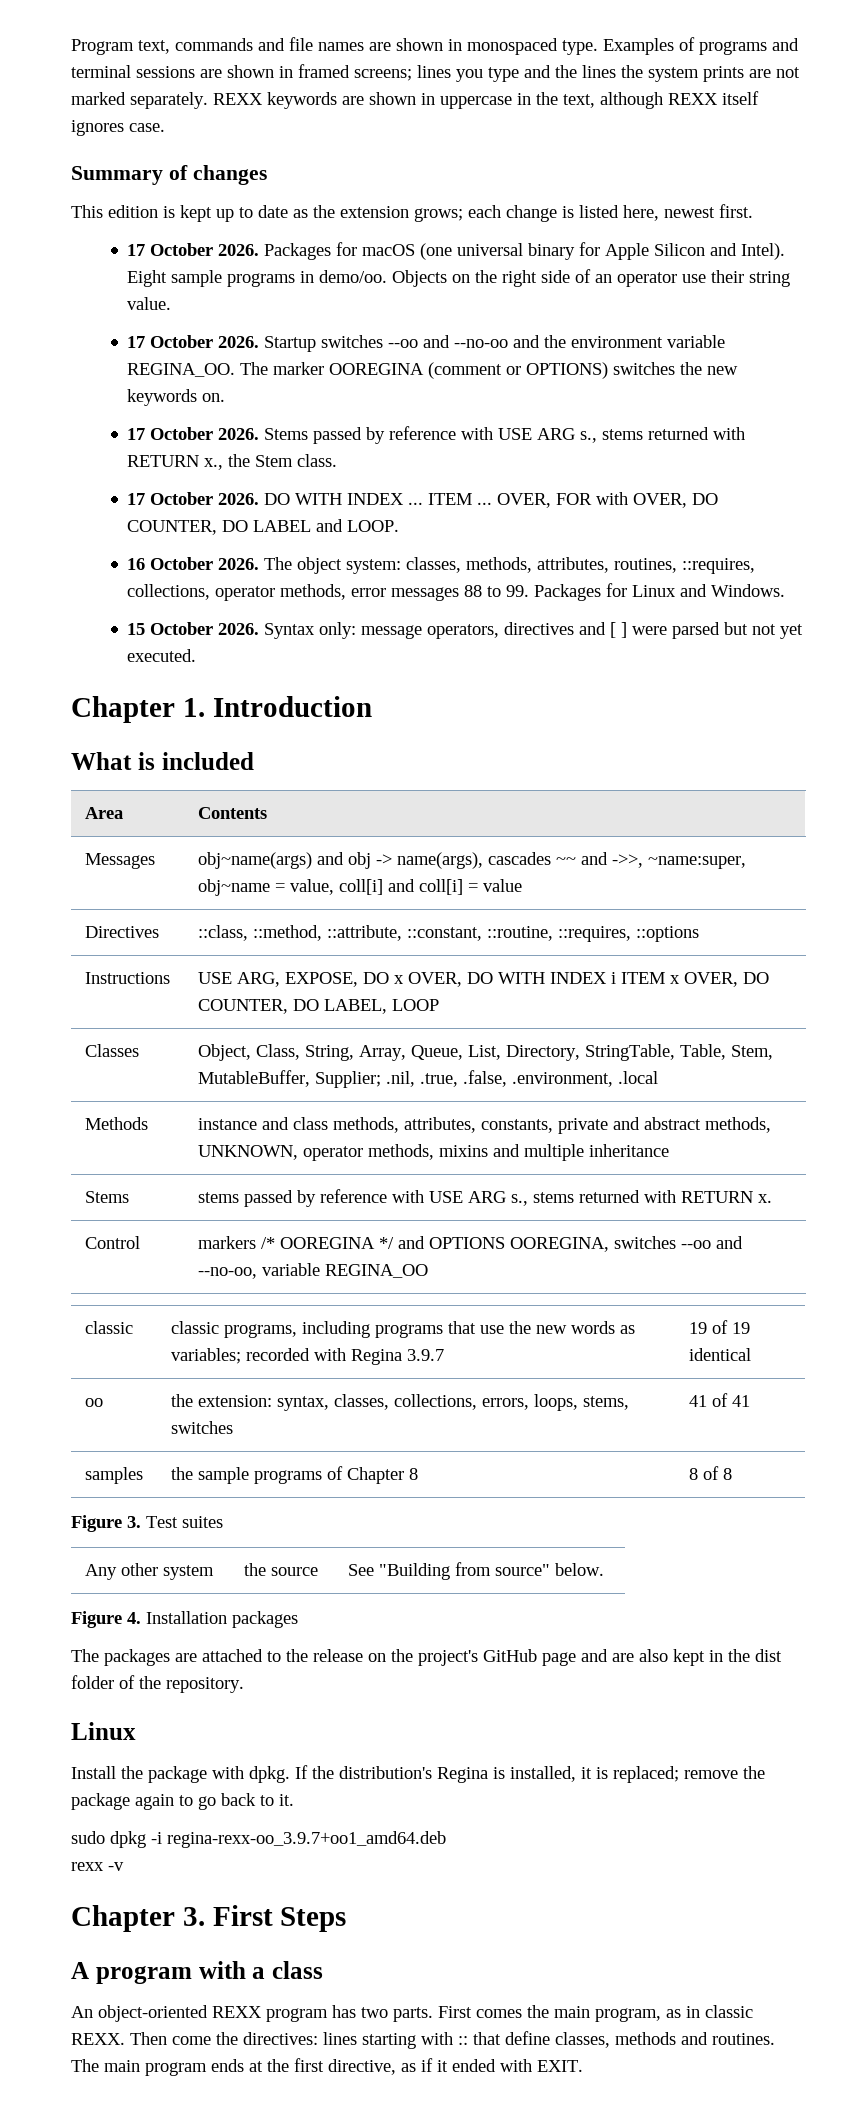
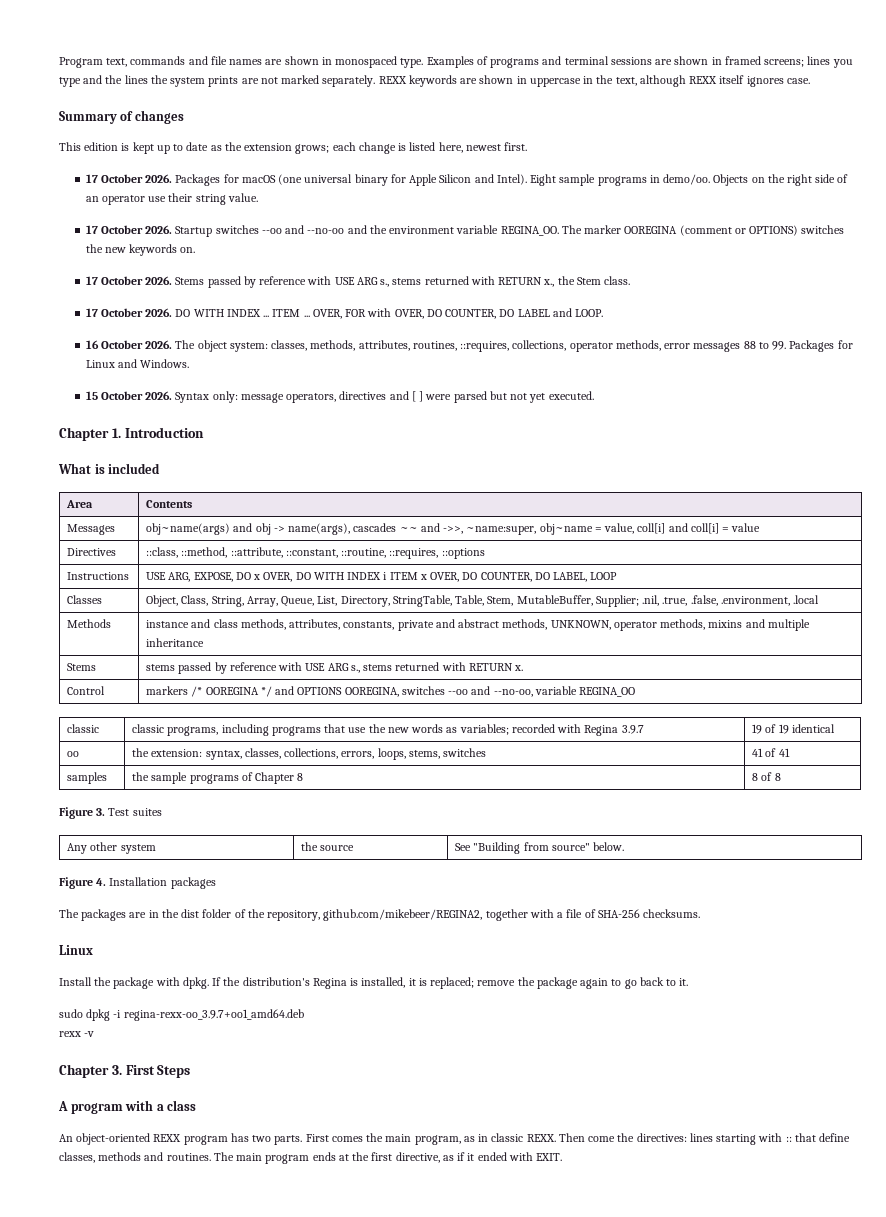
- The packages are attached to the release on the project's GitHub page and are also kept in the dist folder of the repository.
+ The packages are in the dist folder of the repository, github.com/mikebeer/REGINA2, together with a file of SHA-256 checksums.

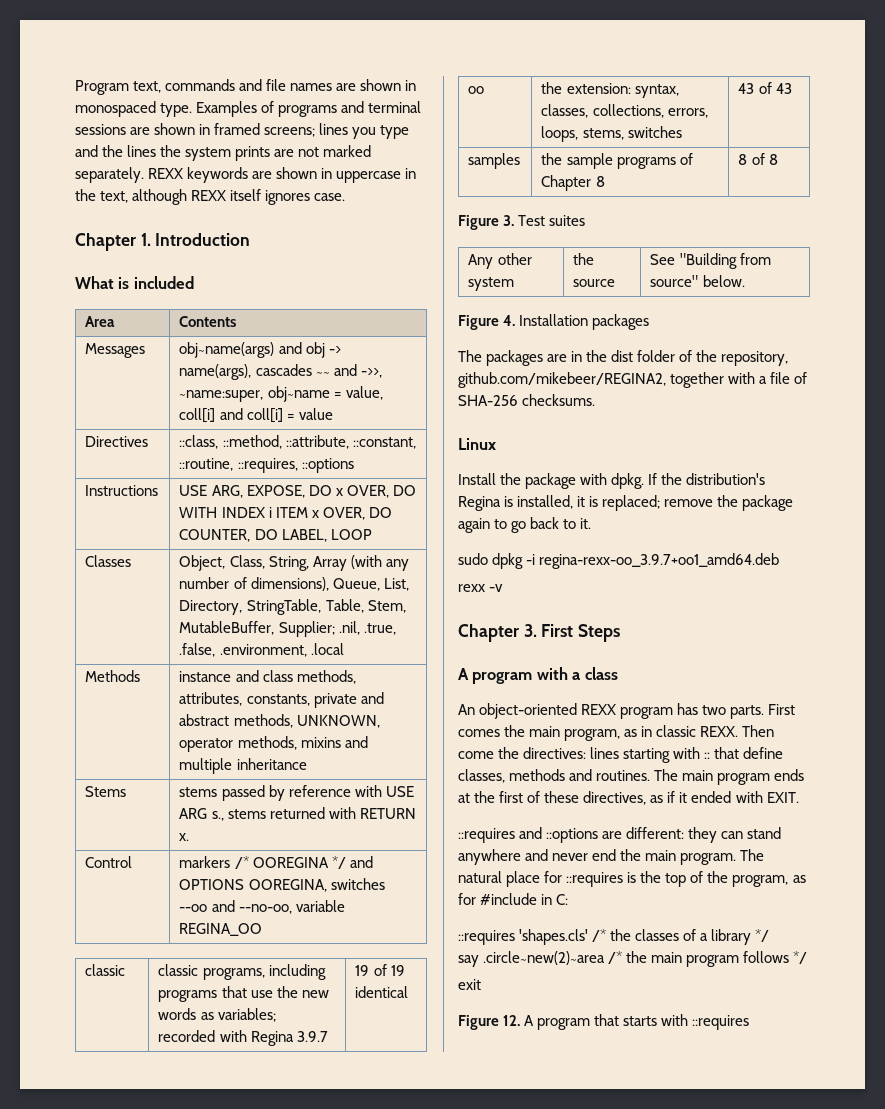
- Summary of changes
- This edition is kept up to date as the extension grows; each change is listed here, newest first.
- 17 October 2026. Packages for macOS (one universal binary for Apple Silicon and Intel). Eight sample programs in demo/oo. Objects on the right side of an operator use their string value.
- 17 October 2026. Startup switches --oo and --no-oo and the environment variable REGINA_OO. The marker OOREGINA (comment or OPTIONS) switches the new keywords on.
- 17 October 2026. Stems passed by reference with USE ARG s., stems returned with RETURN x., the Stem class.
- 17 October 2026. DO WITH INDEX ... ITEM ... OVER, FOR with OVER, DO COUNTER, DO LABEL and LOOP.
- 16 October 2026. The object system: classes, methods, attributes, routines, ::requires, collections, operator methods, error messages 88 to 99. Packages for Linux and Windows.
- 15 October 2026. Syntax only: message operators, directives and [ ] were parsed but not yet executed.
- Classes | Object, Class, String, Array, Queue, List, Directory, StringTable, Table, Stem, MutableBuffer, Supplier; .nil, .true, .false, .environment, .local
+ Classes | Object, Class, String, Array (with any number of dimensions), Queue, List, Directory, StringTable, Table, Stem, MutableBuffer, Supplier; .nil, .true, .false, .environment, .local
- oo | the extension: syntax, classes, collections, errors, loops, stems, switches | 41 of 41
+ oo | the extension: syntax, classes, collections, errors, loops, stems, switches | 43 of 43
- The main program ends at the first directive, as if it ended with EXIT.
+ The main program ends at the first of these directives, as if it ended with EXIT.
+ ::requires and ::options are different: they can stand anywhere and never end the main program. The natural place for ::requires is the top of the program, as for #include in C:
+ ::requires 'shapes.cls' /* the classes of a library */
+ say .circle~new(2)~area /* the main program follows */
+ exit
+ Figure 12. A program that starts with ::requires

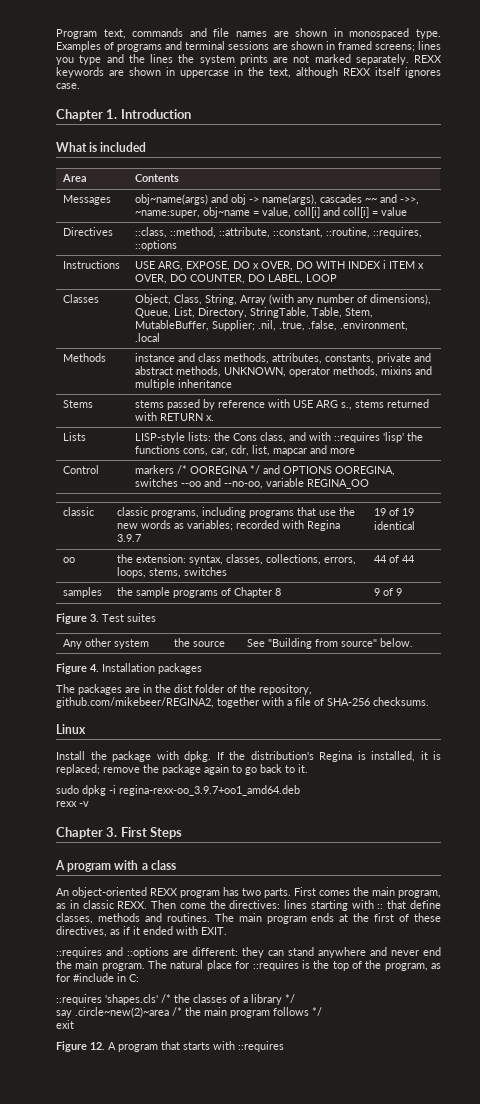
+ Lists | LISP-style lists: the Cons class, and with ::requires 'lisp' the functions cons, car, cdr, list, mapcar and more
- oo | the extension: syntax, classes, collections, errors, loops, stems, switches | 43 of 43
+ oo | the extension: syntax, classes, collections, errors, loops, stems, switches | 44 of 44
- samples | the sample programs of Chapter 8 | 8 of 8
+ samples | the sample programs of Chapter 8 | 9 of 9

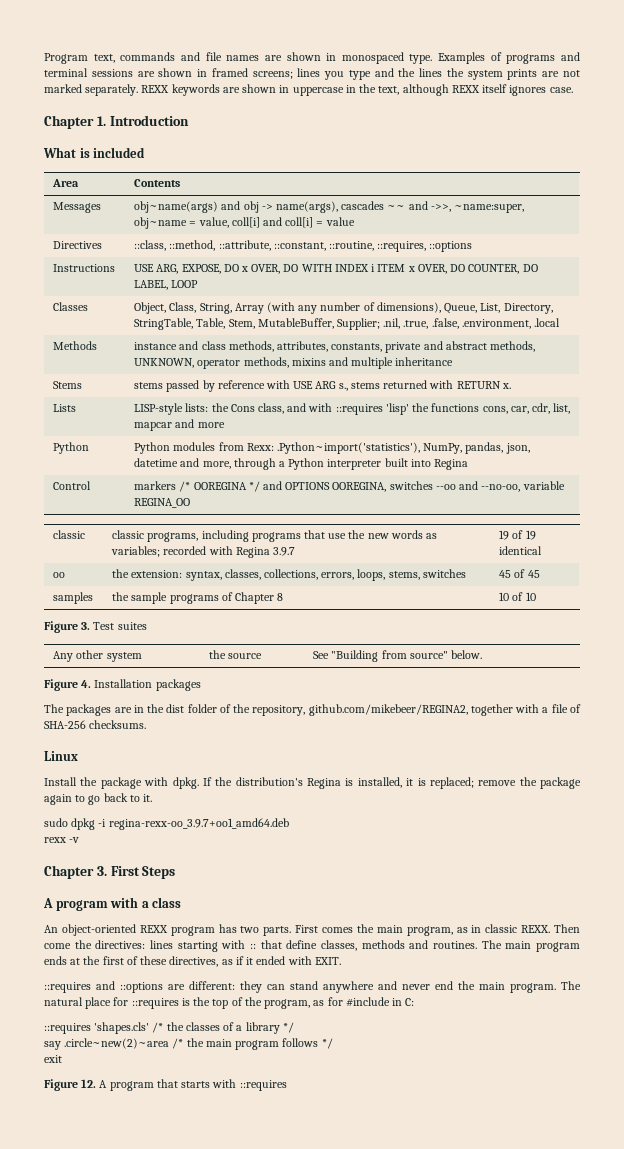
+ Python | Python modules from Rexx: .Python~import('statistics'), NumPy, pandas, json, datetime and more, through a Python interpreter built into Regina
- oo | the extension: syntax, classes, collections, errors, loops, stems, switches | 44 of 44
+ oo | the extension: syntax, classes, collections, errors, loops, stems, switches | 45 of 45
- samples | the sample programs of Chapter 8 | 9 of 9
+ samples | the sample programs of Chapter 8 | 10 of 10

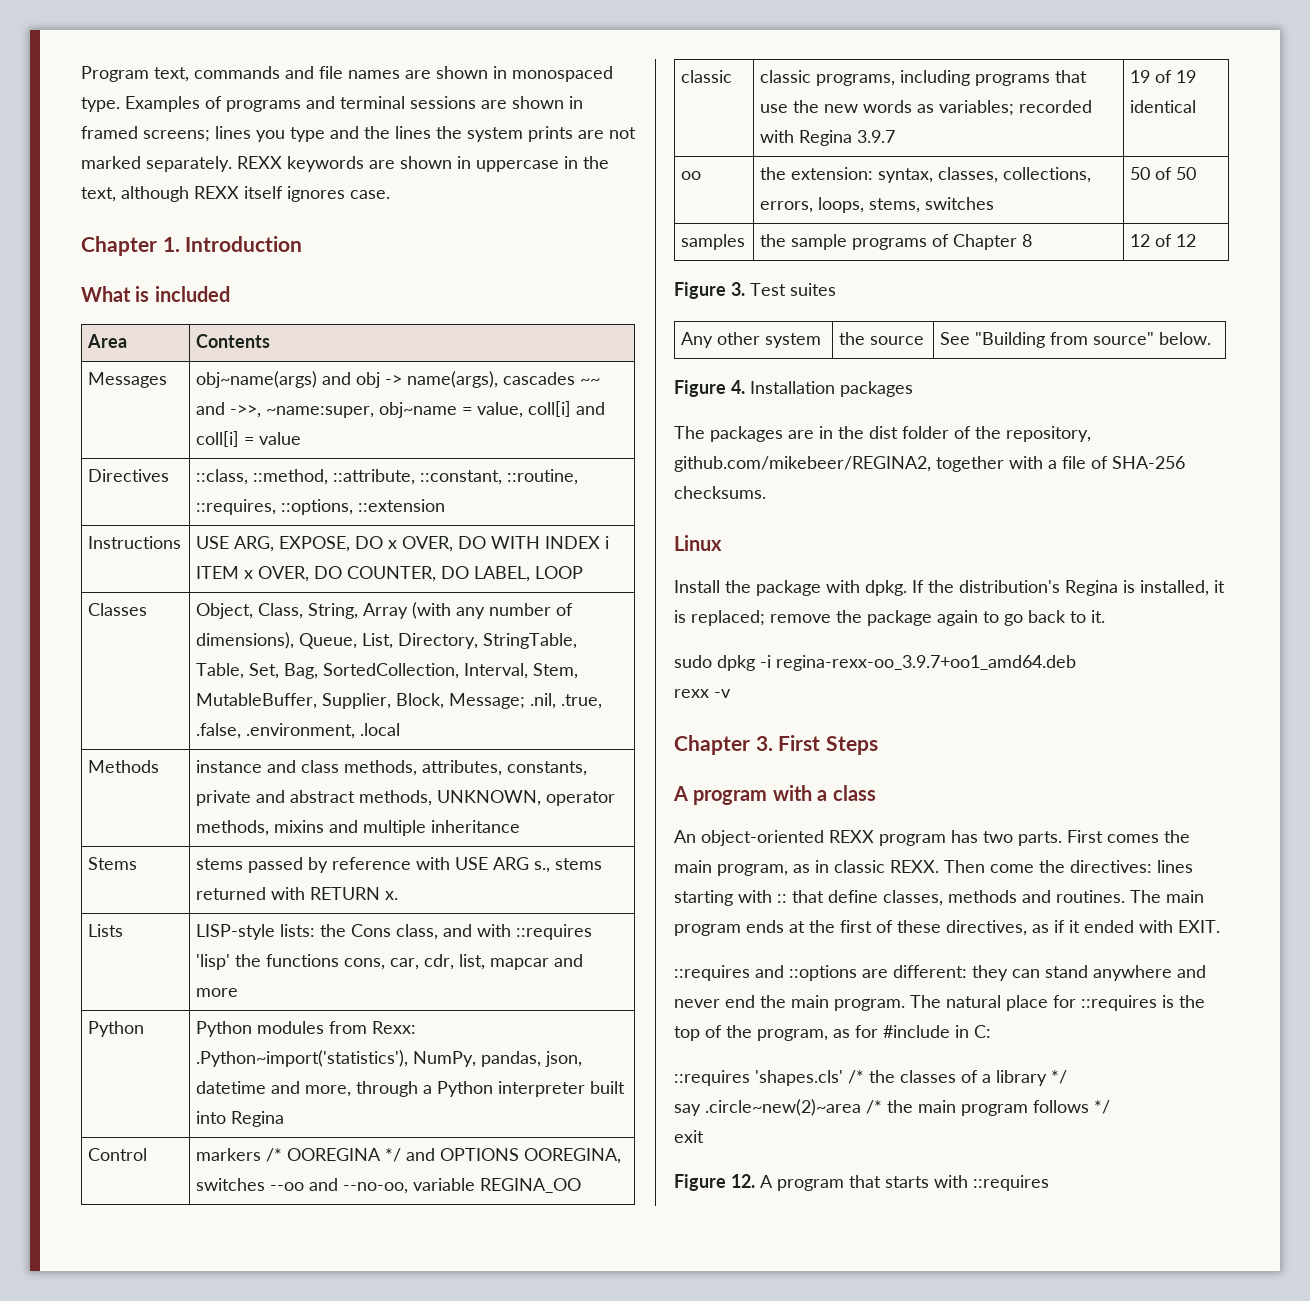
- Directives | ::class, ::method, ::attribute, ::constant, ::routine, ::requires, ::options
+ Directives | ::class, ::method, ::attribute, ::constant, ::routine, ::requires, ::options, ::extension
- Classes | Object, Class, String, Array (with any number of dimensions), Queue, List, Directory, StringTable, Table, Stem, MutableBuffer, Supplier; .nil, .true, .false, .environment, .local
+ Classes | Object, Class, String, Array (with any number of dimensions), Queue, List, Directory, StringTable, Table, Set, Bag, SortedCollection, Interval, Stem, MutableBuffer, Supplier, Block, Message; .nil, .true, .false, .environment, .local
- oo | the extension: syntax, classes, collections, errors, loops, stems, switches | 45 of 45
+ oo | the extension: syntax, classes, collections, errors, loops, stems, switches | 50 of 50
- samples | the sample programs of Chapter 8 | 10 of 10
+ samples | the sample programs of Chapter 8 | 12 of 12

